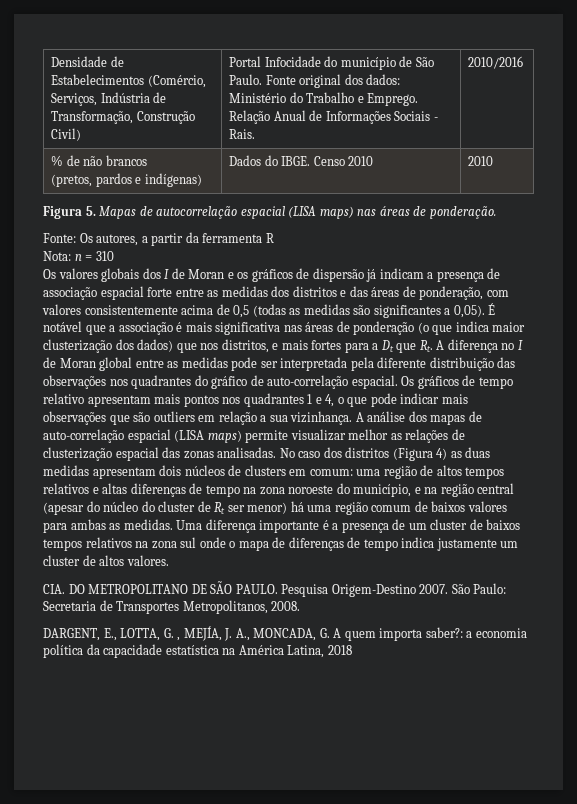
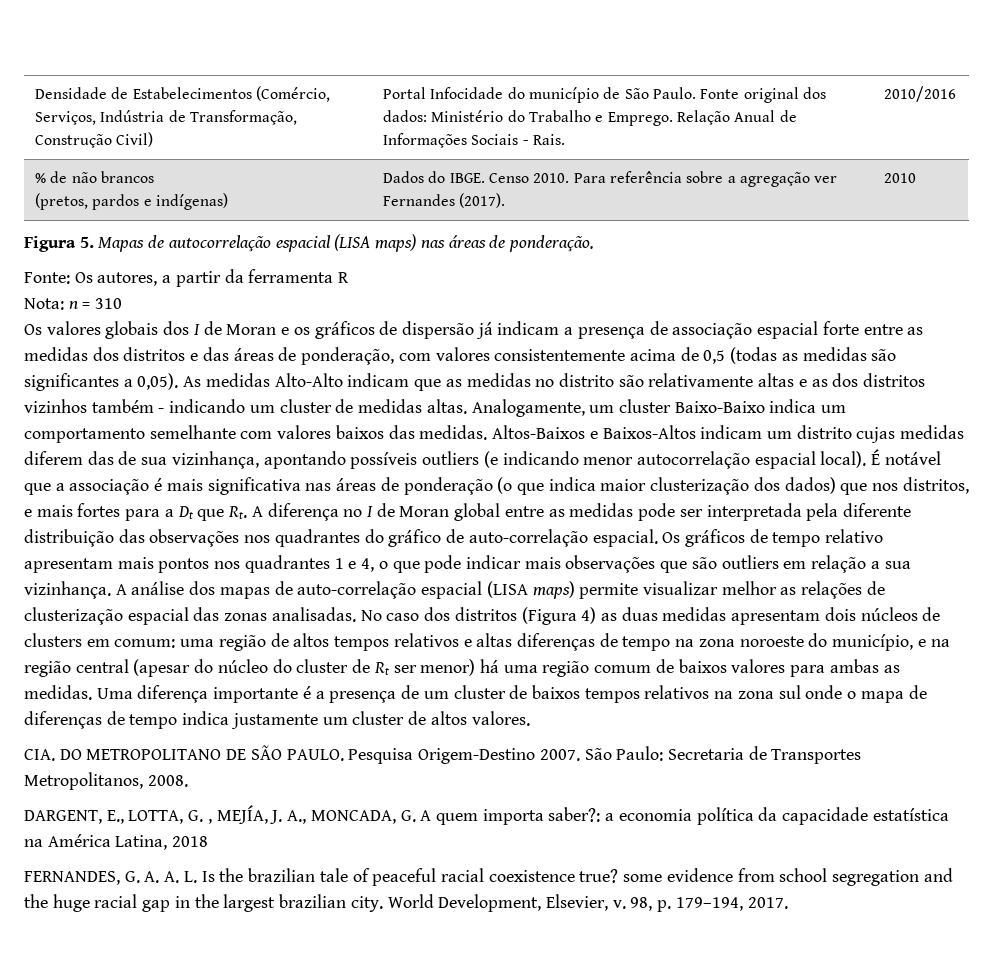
  % de não brancos
- (pretos, pardos e indígenas) | Dados do IBGE. Censo 2010 | 2010
+ (pretos, pardos e indígenas) | Dados do IBGE. Censo 2010. Para referência sobre a agregação ver Fernandes (2017). | 2010
+ As medidas Alto-Alto indicam que as medidas no distrito são relativamente altas e as dos distritos vizinhos também - indicando um cluster de medidas altas. Analogamente, um cluster Baixo-Baixo indica um comportamento semelhante com valores baixos das medidas. Altos-Baixos e Baixos-Altos indicam um distrito cujas medidas diferem das de sua vizinhança, apontando possíveis outliers (e indicando menor autocorrelação espacial local).
+ FERNANDES, G. A. A. L. Is the brazilian tale of peaceful racial coexistence true? some evidence from school segregation and the huge racial gap in the largest brazilian city. World Development, Elsevier, v. 98, p. 179–194, 2017.

